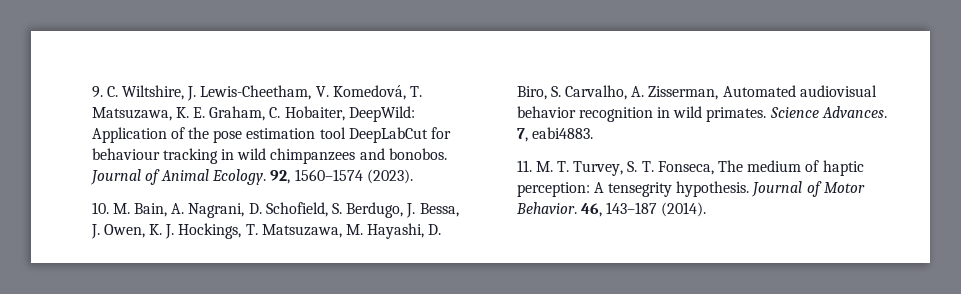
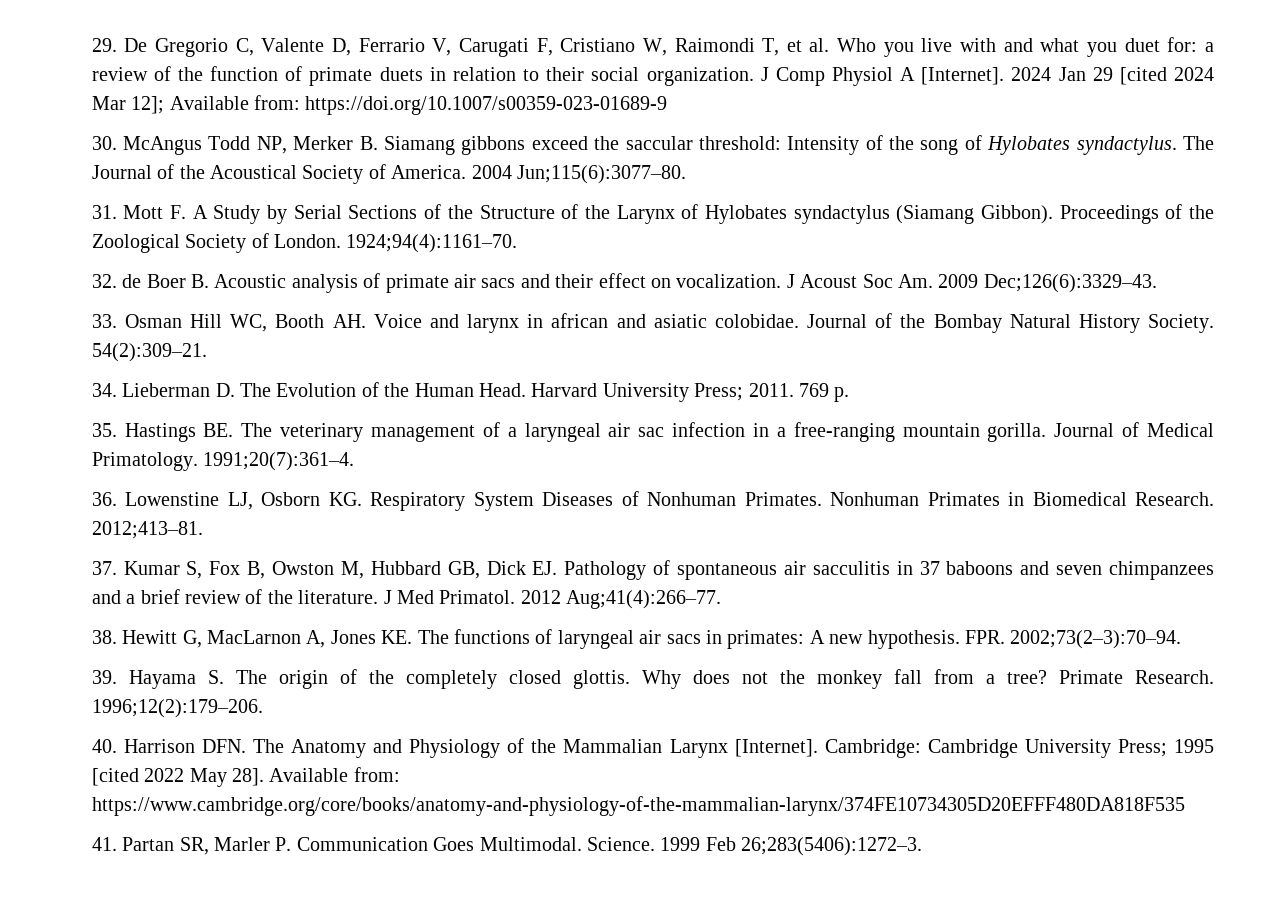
- 9. C. Wiltshire, J. Lewis-Cheetham, V. Komedová, T. Matsuzawa, K. E. Graham, C. Hobaiter, DeepWild: Application of the pose estimation tool DeepLabCut for behaviour tracking in wild chimpanzees and bonobos. Journal of Animal Ecology. 92, 1560–1574 (2023).
- 10. M. Bain, A. Nagrani, D. Schofield, S. Berdugo, J. Bessa, J. Owen, K. J. Hockings, T. Matsuzawa, M. Hayashi, D. Biro, S. Carvalho, A. Zisserman, Automated audiovisual behavior recognition in wild primates. Science Advances. 7, eabi4883.
- 11. M. T. Turvey, S. T. Fonseca, The medium of haptic perception: A tensegrity hypothesis. Journal of Motor Behavior. 46, 143–187 (2014).
+ 29. De Gregorio C, Valente D, Ferrario V, Carugati F, Cristiano W, Raimondi T, et al. Who you live with and what you duet for: a review of the function of primate duets in relation to their social organization. J Comp Physiol A [Internet]. 2024 Jan 29 [cited 2024 Mar 12]; Available from: https://doi.org/10.1007/s00359-023-01689-9
+ 30. McAngus Todd NP, Merker B. Siamang gibbons exceed the saccular threshold: Intensity of the song of Hylobates syndactylus. The Journal of the Acoustical Society of America. 2004 Jun;115(6):3077–80.
+ 31. Mott F. A Study by Serial Sections of the Structure of the Larynx of Hylobates syndactylus (Siamang Gibbon). Proceedings of the Zoological Society of London. 1924;94(4):1161–70.
+ 32. de Boer B. Acoustic analysis of primate air sacs and their effect on vocalization. J Acoust Soc Am. 2009 Dec;126(6):3329–43.
+ 33. Osman Hill WC, Booth AH. Voice and larynx in african and asiatic colobidae. Journal of the Bombay Natural History Society. 54(2):309–21.
+ 34. Lieberman D. The Evolution of the Human Head. Harvard University Press; 2011. 769 p.
+ 35. Hastings BE. The veterinary management of a laryngeal air sac infection in a free-ranging mountain gorilla. Journal of Medical Primatology. 1991;20(7):361–4.
+ 36. Lowenstine LJ, Osborn KG. Respiratory System Diseases of Nonhuman Primates. Nonhuman Primates in Biomedical Research. 2012;413–81.
+ 37. Kumar S, Fox B, Owston M, Hubbard GB, Dick EJ. Pathology of spontaneous air sacculitis in 37 baboons and seven chimpanzees and a brief review of the literature. J Med Primatol. 2012 Aug;41(4):266–77.
+ 38. Hewitt G, MacLarnon A, Jones KE. The functions of laryngeal air sacs in primates: A new hypothesis. FPR. 2002;73(2–3):70–94.
+ 39. Hayama S. The origin of the completely closed glottis. Why does not the monkey fall from a tree? Primate Research. 1996;12(2):179–206.
+ 40. Harrison DFN. The Anatomy and Physiology of the Mammalian Larynx [Internet]. Cambridge: Cambridge University Press; 1995 [cited 2022 May 28]. Available from: https://www.cambridge.org/core/books/anatomy-and-physiology-of-the-mammalian-larynx/374FE10734305D20EFFF480DA818F535
+ 41. Partan SR, Marler P. Communication Goes Multimodal. Science. 1999 Feb 26;283(5406):1272–3.

